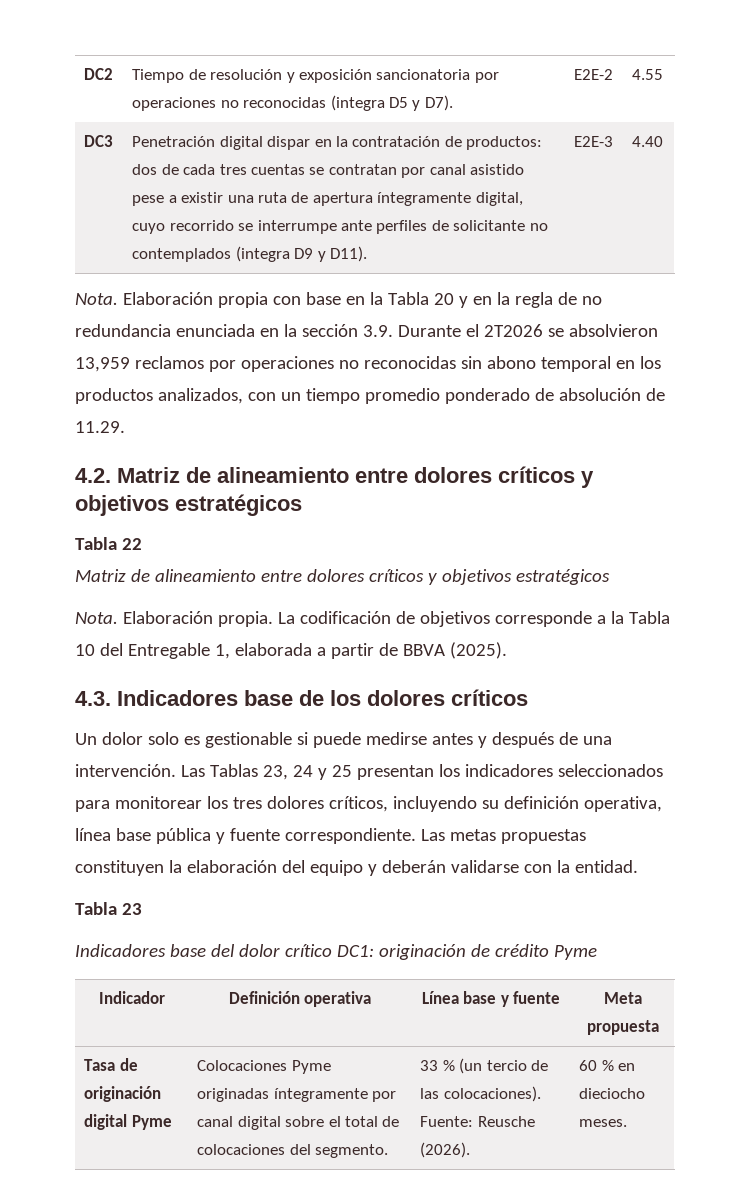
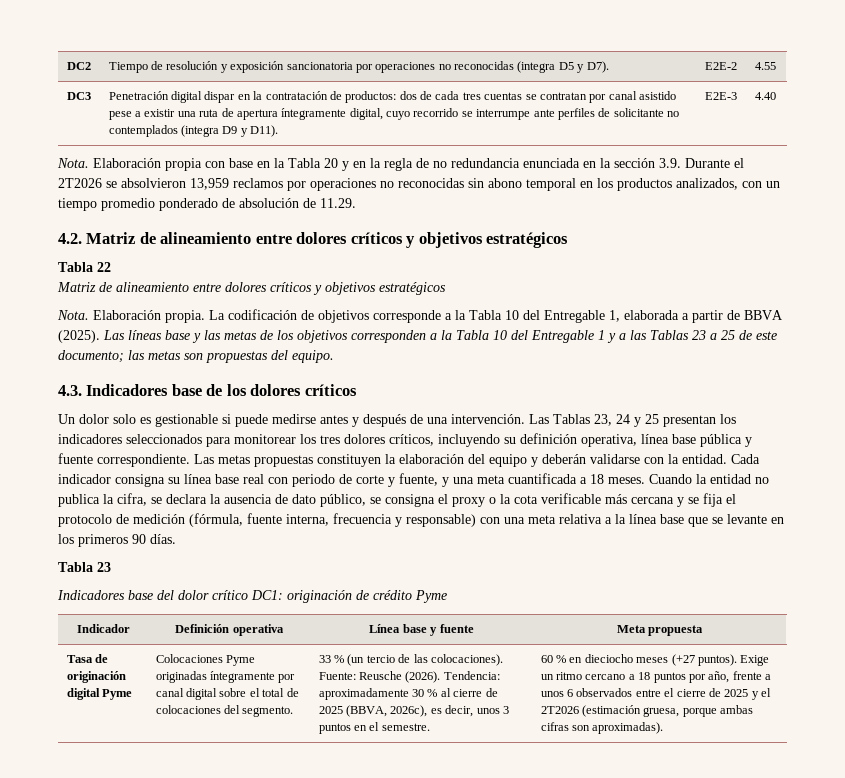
+ Las líneas base y las metas de los objetivos corresponden a la Tabla 10 del Entregable 1 y a las Tablas 23 a 25 de este documento; las metas son propuestas del equipo.
+ Cada indicador consigna su línea base real con periodo de corte y fuente, y una meta cuantificada a 18 meses. Cuando la entidad no publica la cifra, se declara la ausencia de dato público, se consigna el proxy o la cota verificable más cercana y se fija el protocolo de medición (fórmula, fuente interna, frecuencia y responsable) con una meta relativa a la línea base que se levante en los primeros 90 días.
- Fuente: Reusche (2026). | 60 % en dieciocho meses.
+ Fuente: Reusche (2026). Tendencia: aproximadamente 30 % al cierre de 2025 (BBVA, 2026c), es decir, unos 3 puntos en el semestre. | 60 % en dieciocho meses (+27 puntos). Exige un ritmo cercano a 18 puntos por año, frente a unos 6 observados entre el cierre de 2025 y el 2T2026 (estimación gruesa, porque ambas cifras son aproximadas).

